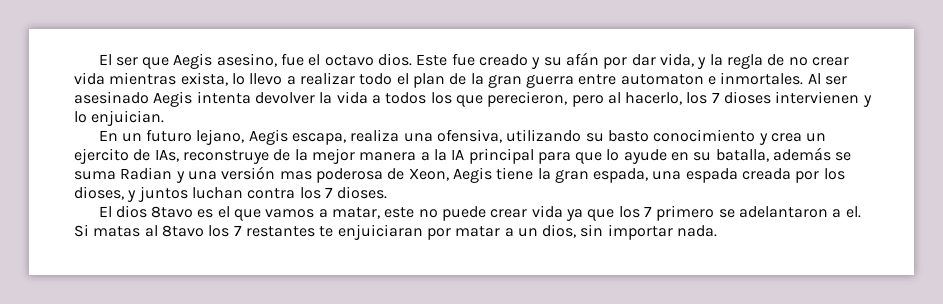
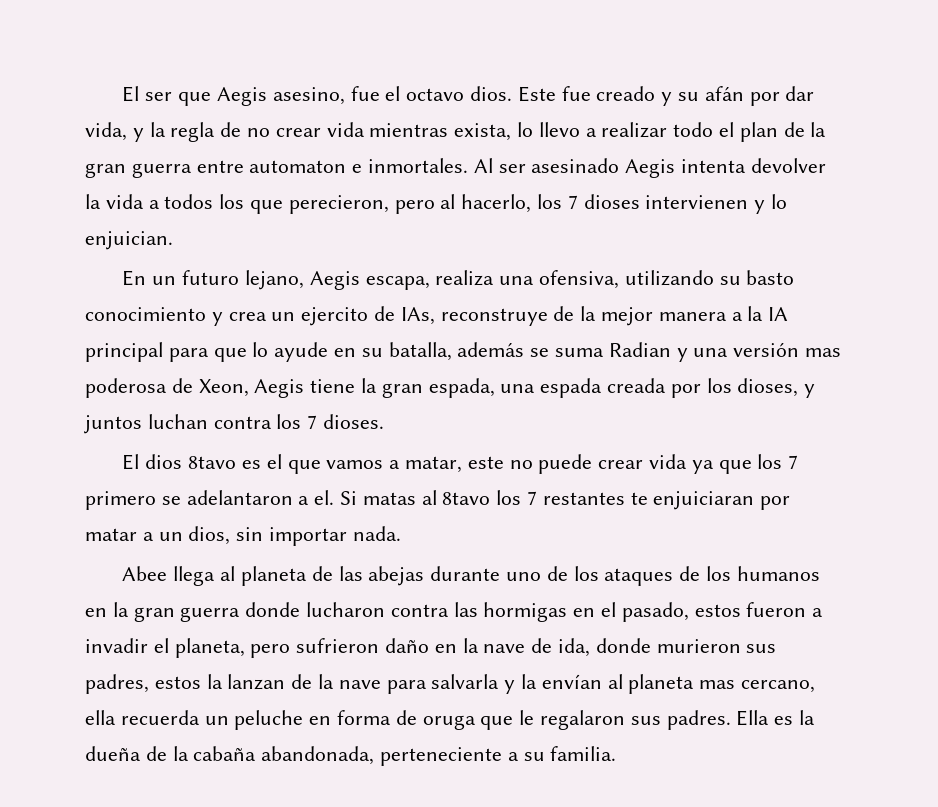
+ Abee llega al planeta de las abejas durante uno de los ataques de los humanos en la gran guerra donde lucharon contra las hormigas en el pasado, estos fueron a invadir el planeta, pero sufrieron daño en la nave de ida, donde murieron sus padres, estos la lanzan de la nave para salvarla y la envían al planeta mas cercano, ella recuerda un peluche en forma de oruga que le regalaron sus padres. Ella es la dueña de la cabaña abandonada, perteneciente a su familia.

